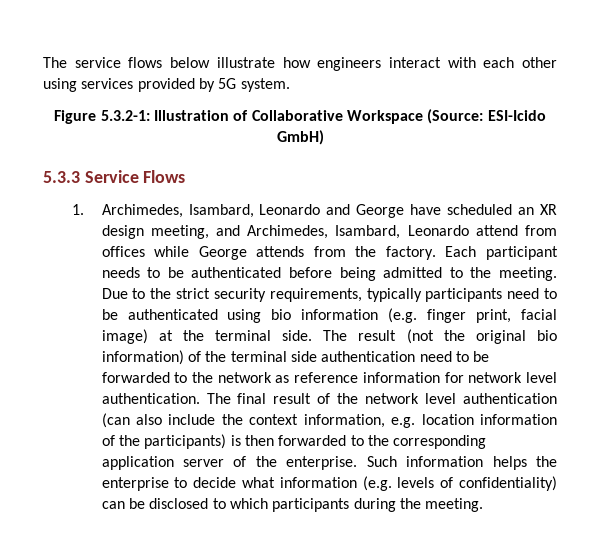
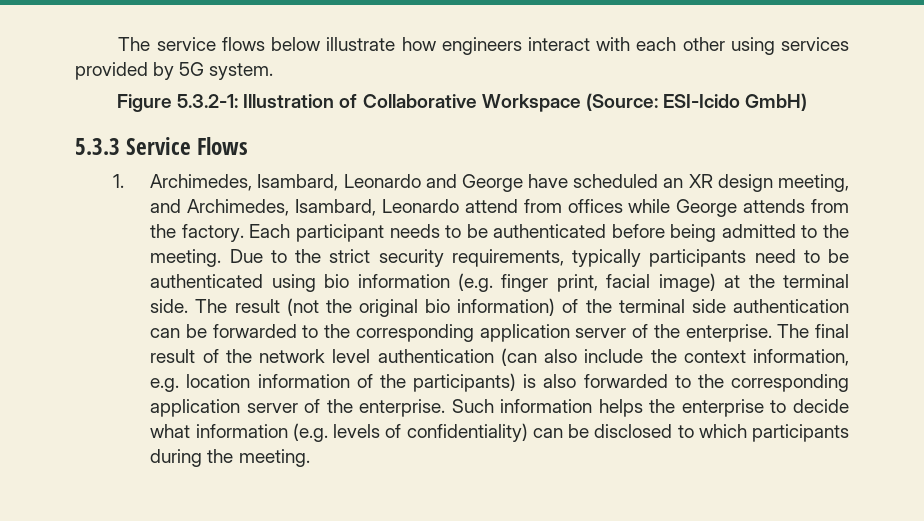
- The result (not the original bio information) of the terminal side authentication need to be forwarded to the network as reference information for network level authentication.
+ The result (not the original bio information) of the terminal side authentication can be forwarded to the corresponding application server of the enterprise.
- The final result of the network level authentication (can also include the context information, e.g. location information of the participants) is then forwarded to the corresponding application server of the enterprise.
+ The final result of the network level authentication (can also include the context information, e.g. location information of the participants) is also forwarded to the corresponding application server of the enterprise.

